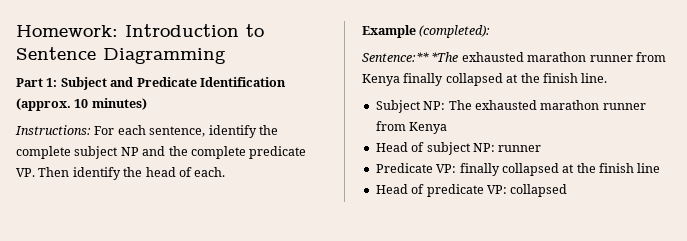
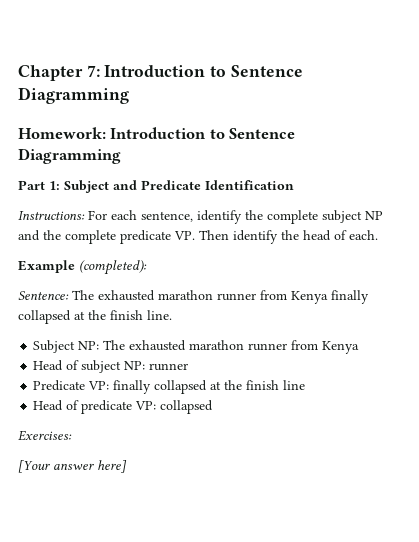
+ Chapter 7: Introduction to Sentence Diagramming
- Part 1: Subject and Predicate Identification (approx. 10 minutes)
+ Part 1: Subject and Predicate Identification
- Sentence:** *The exhausted marathon runner from Kenya finally collapsed at the finish line.
+ Sentence: The exhausted marathon runner from Kenya finally collapsed at the finish line.
+ Exercises:
+ [Your answer here]

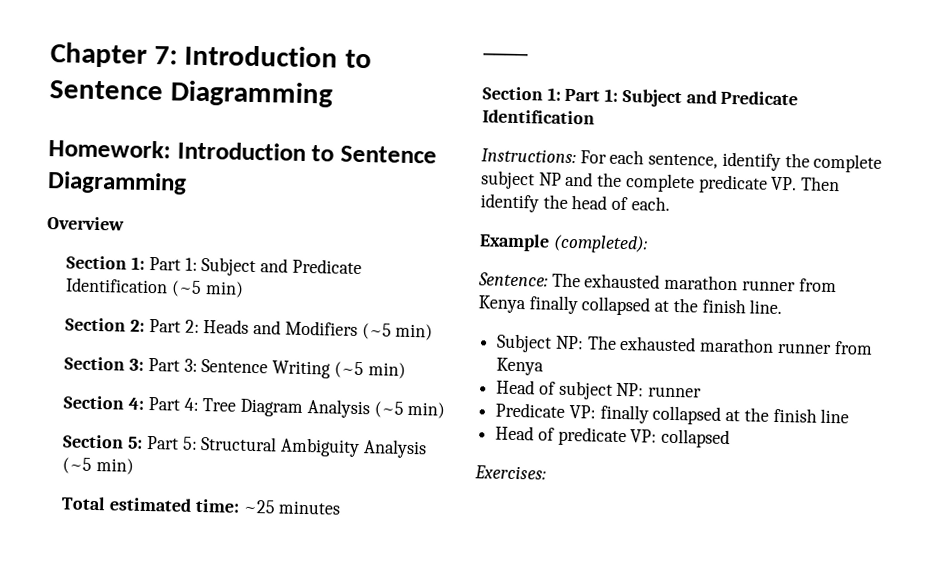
- Part 1: Subject and Predicate Identification
+ Overview
+ Section 1: Part 1: Subject and Predicate Identification (~5 min)
+ Section 2: Part 2: Heads and Modifiers (~5 min)
+ Section 3: Part 3: Sentence Writing (~5 min)
+ Section 4: Part 4: Tree Diagram Analysis (~5 min)
+ Section 5: Part 5: Structural Ambiguity Analysis (~5 min)
+ Total estimated time: ~25 minutes
+ ────
+ Section 1: Part 1: Subject and Predicate Identification
- [Your answer here]

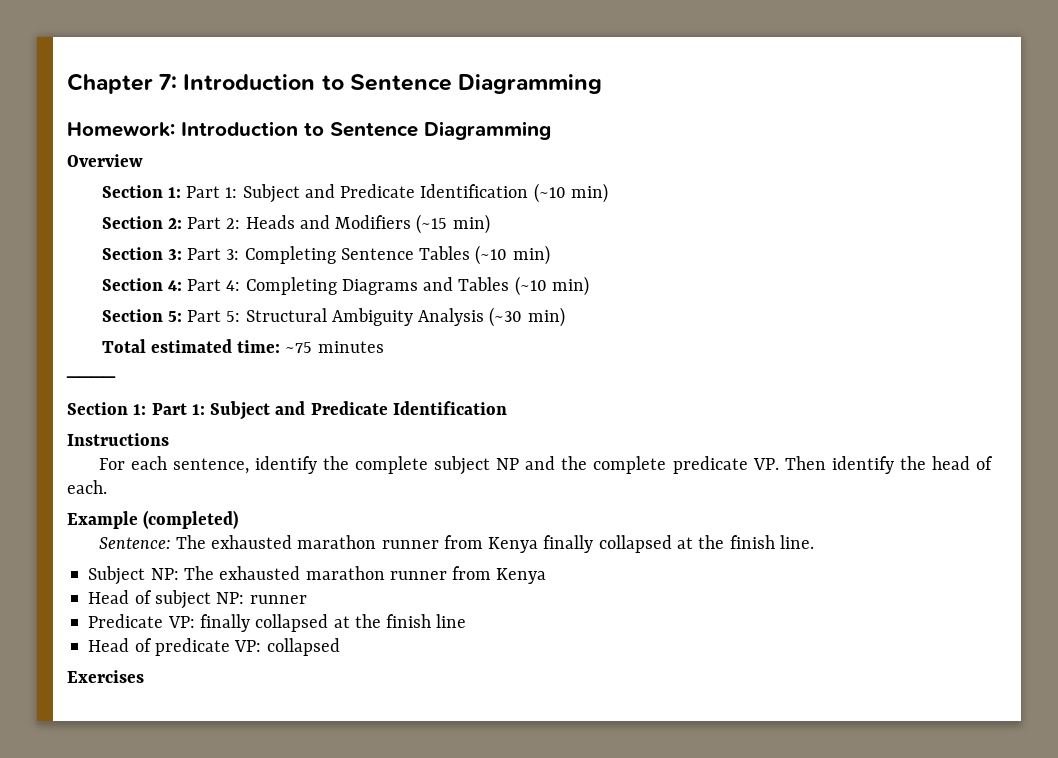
- Section 1: Part 1: Subject and Predicate Identification (~5 min)
+ Section 1: Part 1: Subject and Predicate Identification (~10 min)
- Section 2: Part 2: Heads and Modifiers (~5 min)
+ Section 2: Part 2: Heads and Modifiers (~15 min)
- Section 3: Part 3: Sentence Writing (~5 min)
+ Section 3: Part 3: Completing Sentence Tables (~10 min)
- Section 4: Part 4: Tree Diagram Analysis (~5 min)
+ Section 4: Part 4: Completing Diagrams and Tables (~10 min)
- Section 5: Part 5: Structural Ambiguity Analysis (~5 min)
+ Section 5: Part 5: Structural Ambiguity Analysis (~30 min)
- Total estimated time: ~25 minutes
+ Total estimated time: ~75 minutes
- Instructions: For each sentence, identify the complete subject NP and the complete predicate VP. Then identify the head of each.
+ Instructions
+ For each sentence, identify the complete subject NP and the complete predicate VP. Then identify the head of each.
- Example (completed):
+ Example (completed)
- Exercises:
+ Exercises

